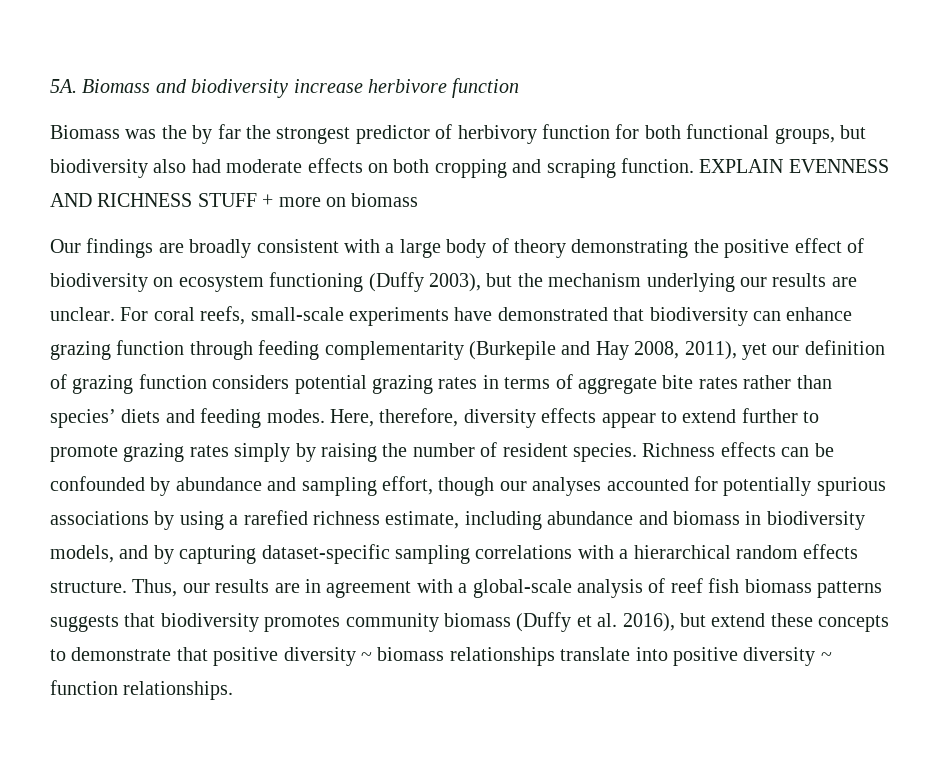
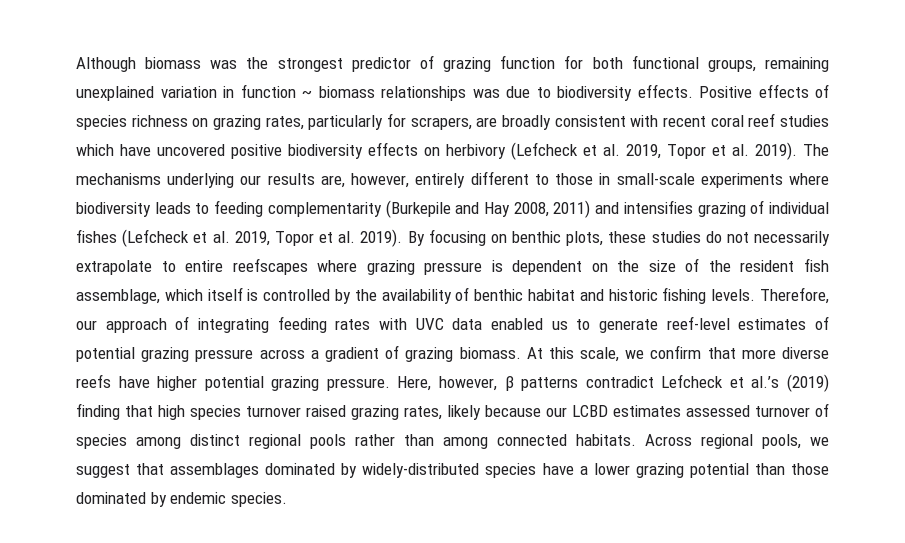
- 5A. Biomass and biodiversity increase herbivore function
- Biomass was the by far the strongest predictor of herbivory function for both functional groups, but biodiversity also had moderate effects on both cropping and scraping function. EXPLAIN EVENNESS AND RICHNESS STUFF + more on biomass
- Our findings are broadly consistent with a large body of theory demonstrating the positive effect of biodiversity on ecosystem functioning (Duffy 2003), but the mechanism underlying our results are unclear. For coral reefs, small-scale experiments have demonstrated that biodiversity can enhance grazing function through feeding complementarity (Burkepile and Hay 2008, 2011), yet our definition of grazing function considers potential grazing rates in terms of aggregate bite rates rather than species’ diets and feeding modes. Here, therefore, diversity effects appear to extend further to promote grazing rates simply by raising the number of resident species. Richness effects can be confounded by abundance and sampling effort, though our analyses accounted for potentially spurious associations by using a rarefied richness estimate, including abundance and biomass in biodiversity models, and by capturing dataset-specific sampling correlations with a hierarchical random effects structure. Thus, our results are in agreement with a global-scale analysis of reef fish biomass patterns suggests that biodiversity promotes community biomass (Duffy et al. 2016), but extend these concepts to demonstrate that positive diversity ~ biomass relationships translate into positive diversity ~ function relationships.
+ Although biomass was the strongest predictor of grazing function for both functional groups, remaining unexplained variation in function ~ biomass relationships was due to biodiversity effects. Positive effects of species richness on grazing rates, particularly for scrapers, are broadly consistent with recent coral reef studies which have uncovered positive biodiversity effects on herbivory (Lefcheck et al. 2019, Topor et al. 2019). The mechanisms underlying our results are, however, entirely different to those in small-scale experiments where biodiversity leads to feeding complementarity (Burkepile and Hay 2008, 2011) and intensifies grazing of individual fishes (Lefcheck et al. 2019, Topor et al. 2019). By focusing on benthic plots, these studies do not necessarily extrapolate to entire reefscapes where grazing pressure is dependent on the size of the resident fish assemblage, which itself is controlled by the availability of benthic habitat and historic fishing levels. Therefore, our approach of integrating feeding rates with UVC data enabled us to generate reef-level estimates of potential grazing pressure across a gradient of grazing biomass. At this scale, we confirm that more diverse reefs have higher potential grazing pressure. Here, however, β patterns contradict Lefcheck et al.’s (2019) finding that high species turnover raised grazing rates, likely because our LCBD estimates assessed turnover of species among distinct regional pools rather than among connected habitats. Across regional pools, we suggest that assemblages dominated by widely-distributed species have a lower grazing potential than those dominated by endemic species.

